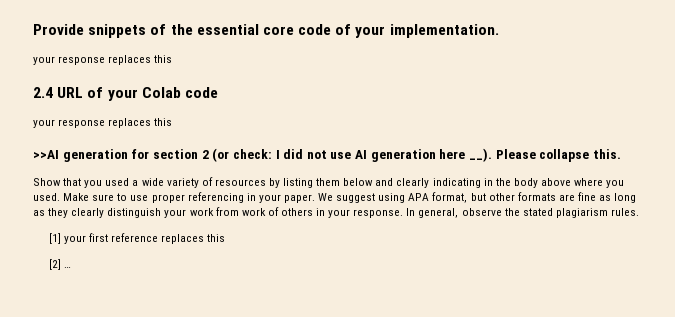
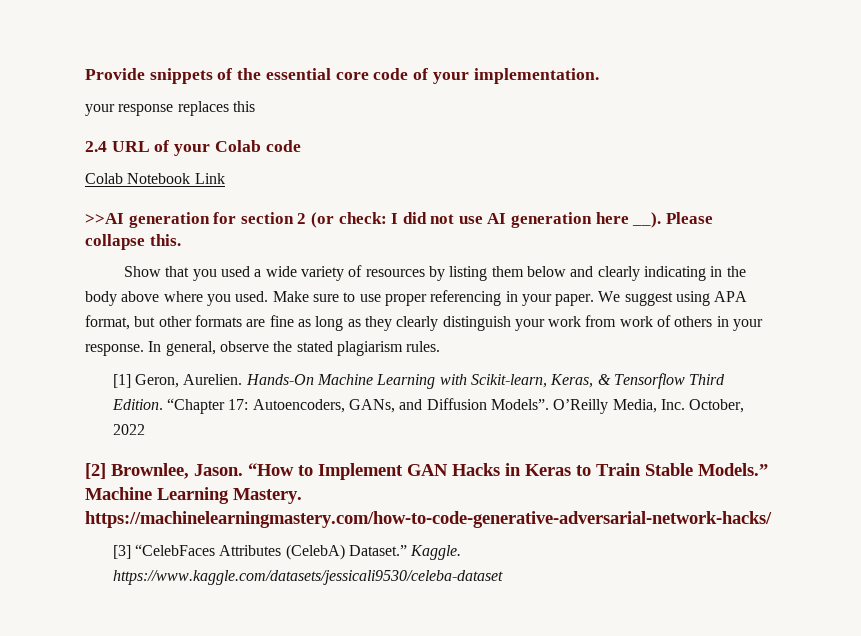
  2.4 URL of your Colab code
- your response replaces this
+ Colab Notebook Link
- [1] your first reference replaces this
- [2] …
+ [1] Geron, Aurelien. Hands-On Machine Learning with Scikit-learn, Keras, & Tensorflow Third Edition. “Chapter 17: Autoencoders, GANs, and Diffusion Models”. O’Reilly Media, Inc. October, 2022
+ [2] Brownlee, Jason. “How to Implement GAN Hacks in Keras to Train Stable Models.” Machine Learning Mastery. https://machinelearningmastery.com/how-to-code-generative-adversarial-network-hacks/
+ [3] “CelebFaces Attributes (CelebA) Dataset.” Kaggle. https://www.kaggle.com/datasets/jessicali9530/celeba-dataset

